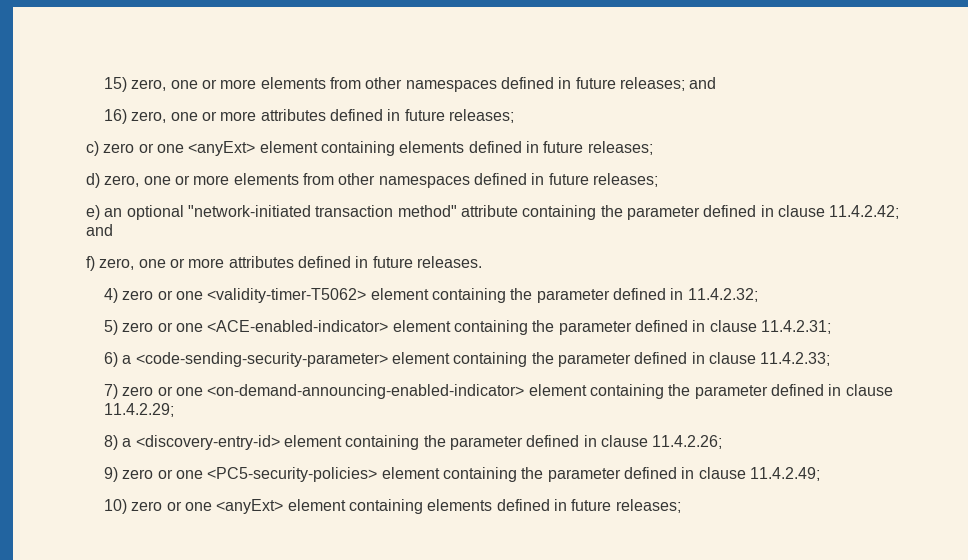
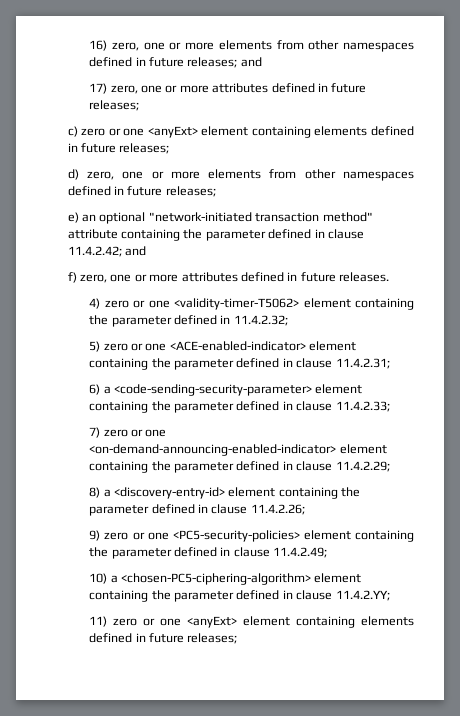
- 15) zero, one or more elements from other namespaces defined in future releases; and
+ 16) zero, one or more elements from other namespaces defined in future releases; and
- 16) zero, one or more attributes defined in future releases;
+ 17) zero, one or more attributes defined in future releases;
- 10) zero or one <anyExt> element containing elements defined in future releases;
+ 10) a <chosen-PC5-ciphering-algorithm> element containing the parameter defined in clause 11.4.2.YY;
+ 11) zero or one <anyExt> element containing elements defined in future releases;

